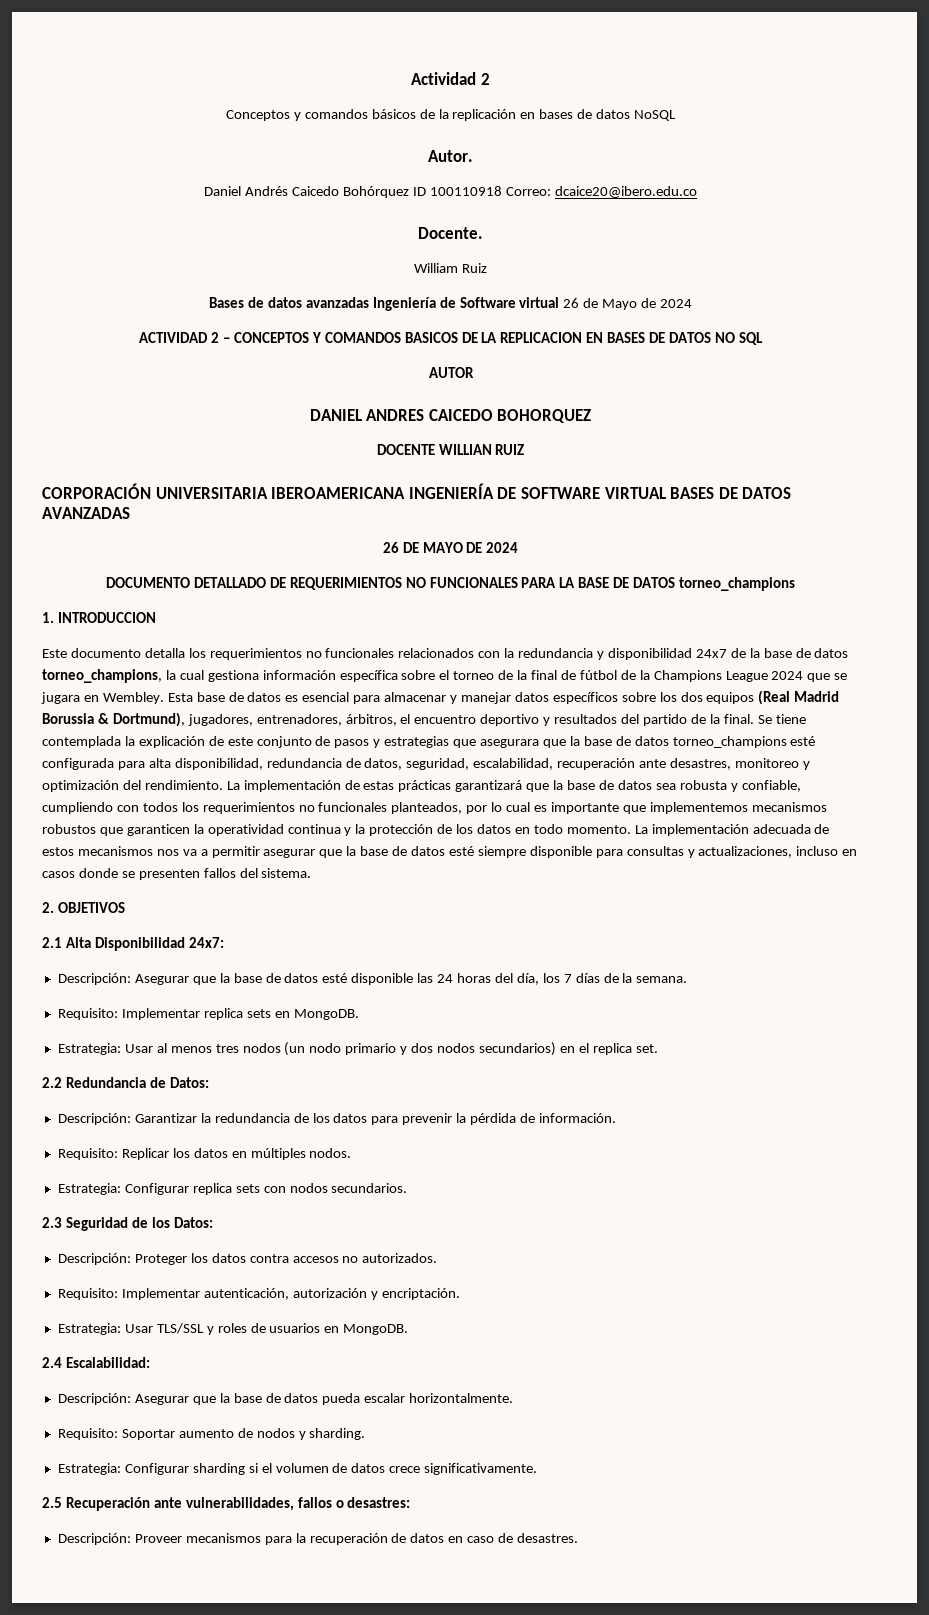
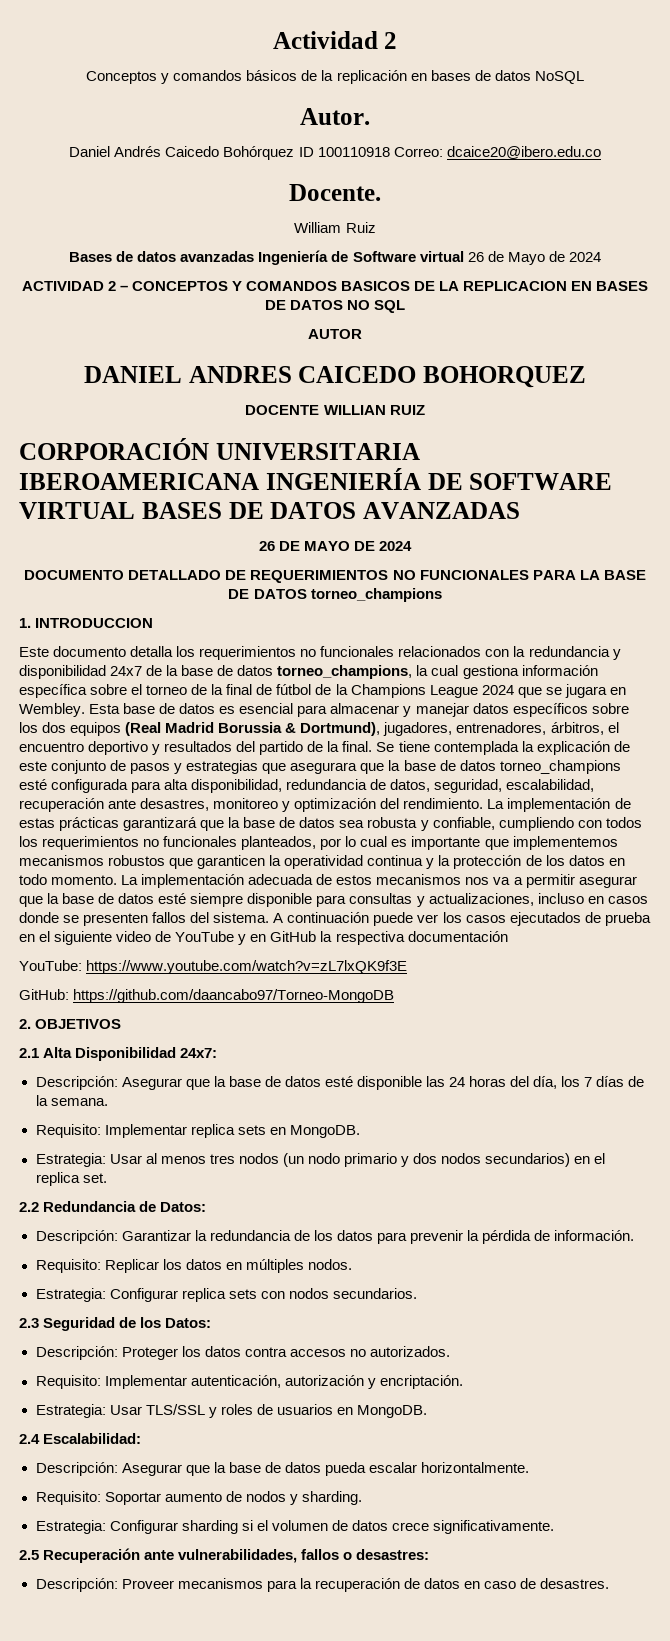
+ A continuación puede ver los casos ejecutados de prueba en el siguiente video de YouTube y en GitHub la respectiva documentación
+ YouTube: https://www.youtube.com/watch?v=zL7lxQK9f3E
+ GitHub: https://github.com/daancabo97/Torneo-MongoDB

